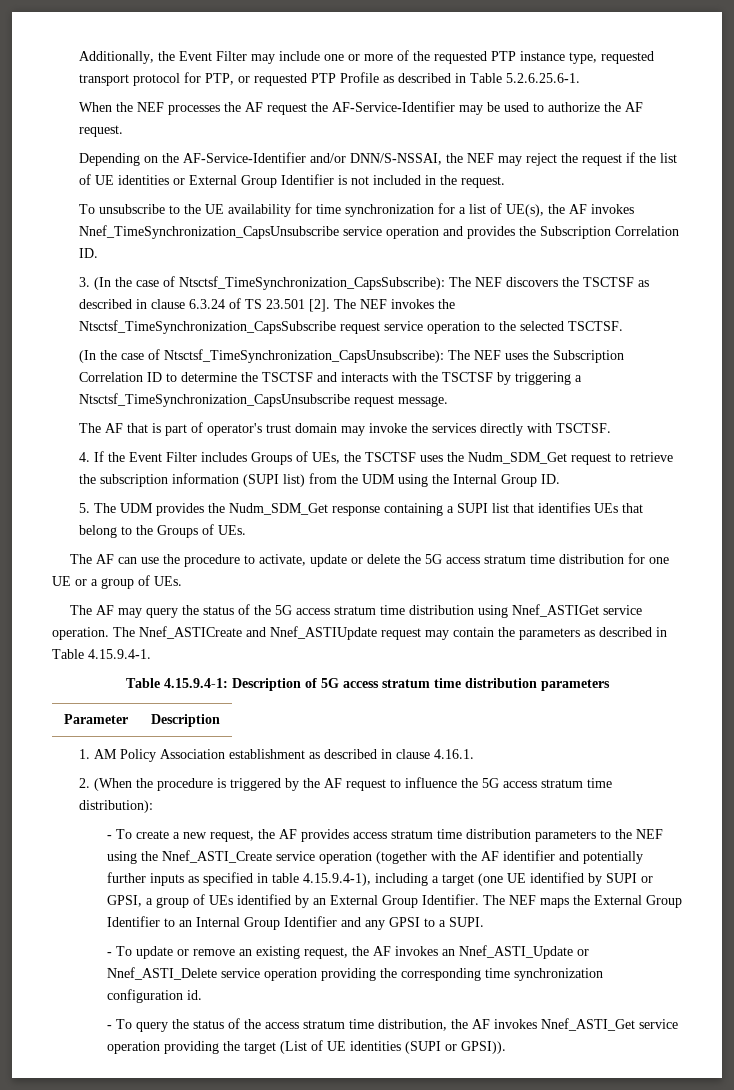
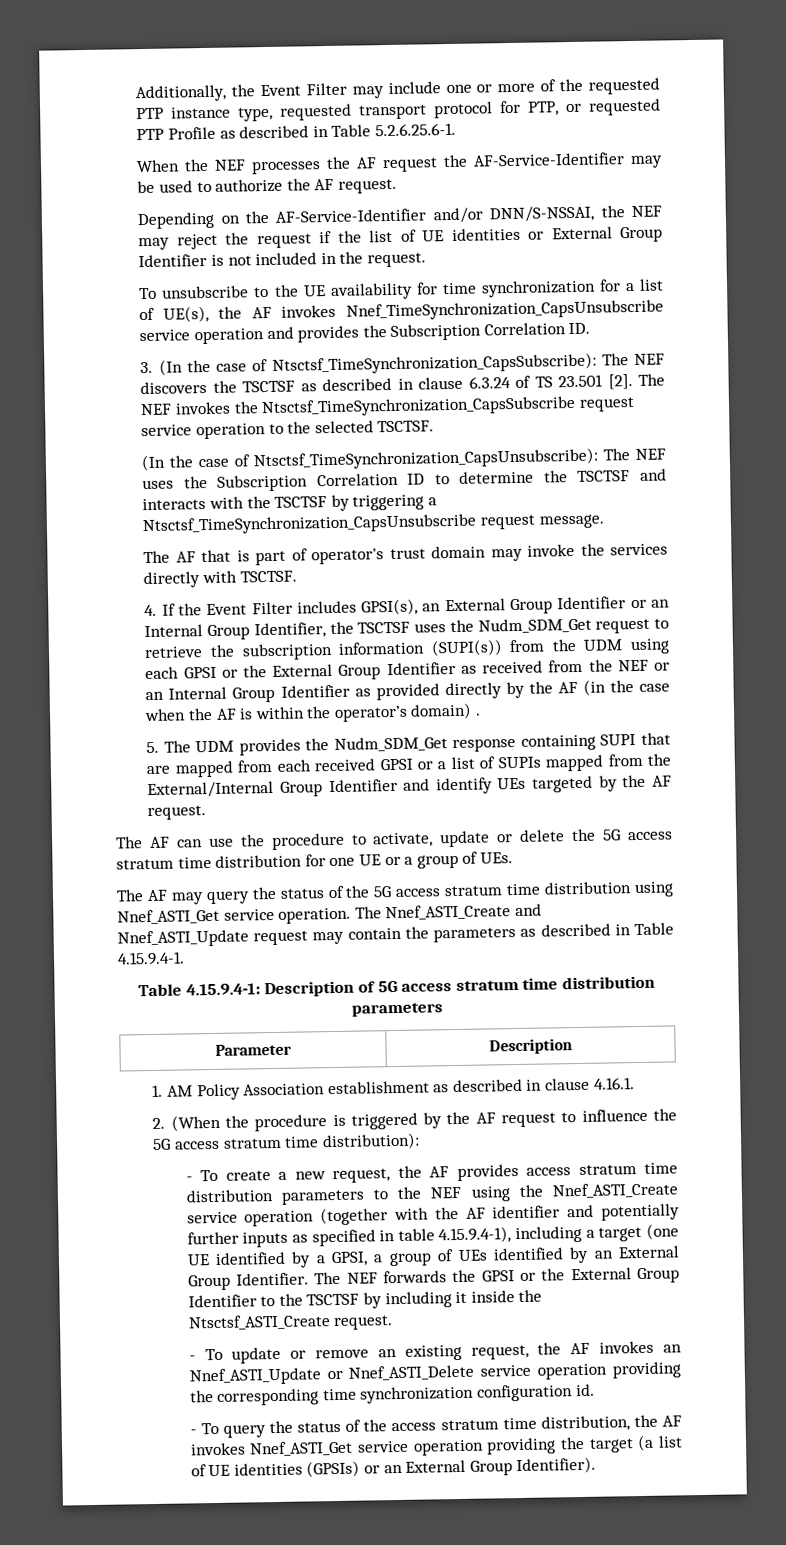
- 4. If the Event Filter includes Groups of UEs, the TSCTSF uses the Nudm_SDM_Get request to retrieve the subscription information (SUPI list) from the UDM using the Internal Group ID.
+ 4. If the Event Filter includes GPSI(s), an External Group Identifier or an Internal Group Identifier, the TSCTSF uses the Nudm_SDM_Get request to retrieve the subscription information (SUPI(s)) from the UDM using each GPSI or the External Group Identifier as received from the NEF or an Internal Group Identifier as provided directly by the AF (in the case when the AF is within the operator’s domain) .
- 5. The UDM provides the Nudm_SDM_Get response containing a SUPI list that identifies UEs that belong to the Groups of UEs.
+ 5. The UDM provides the Nudm_SDM_Get response containing SUPI that are mapped from each received GPSI or a list of SUPIs mapped from the External/Internal Group Identifier and identify UEs targeted by the AF request.
- The AF may query the status of the 5G access stratum time distribution using Nnef_ASTIGet service operation.
+ The AF may query the status of the 5G access stratum time distribution using Nnef_ASTI_Get service operation.
- The Nnef_ASTICreate and Nnef_ASTIUpdate request may contain the parameters as described in Table 4.15.9.4-1.
+ The Nnef_ASTI_Create and Nnef_ASTI_Update request may contain the parameters as described in Table 4.15.9.4-1.
- - To create a new request, the AF provides access stratum time distribution parameters to the NEF using the Nnef_ASTI_Create service operation (together with the AF identifier and potentially further inputs as specified in table 4.15.9.4-1), including a target (one UE identified by SUPI or GPSI, a group of UEs identified by an External Group Identifier.
+ - To create a new request, the AF provides access stratum time distribution parameters to the NEF using the Nnef_ASTI_Create service operation (together with the AF identifier and potentially further inputs as specified in table 4.15.9.4-1), including a target (one UE identified by a GPSI, a group of UEs identified by an External Group Identifier.
- The NEF maps the External Group Identifier to an Internal Group Identifier and any GPSI to a SUPI.
+ The NEF forwards the GPSI or the External Group Identifier to the TSCTSF by including it inside the Ntsctsf_ASTI_Create request.
- - To query the status of the access stratum time distribution, the AF invokes Nnef_ASTI_Get service operation providing the target (List of UE identities (SUPI or GPSI)).
+ - To query the status of the access stratum time distribution, the AF invokes Nnef_ASTI_Get service operation providing the target (a list of UE identities (GPSIs) or an External Group Identifier).

